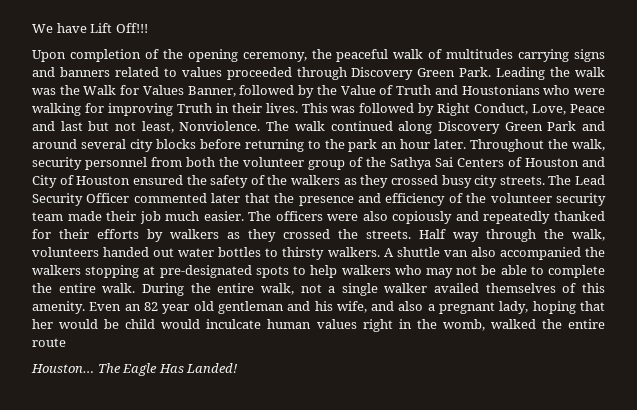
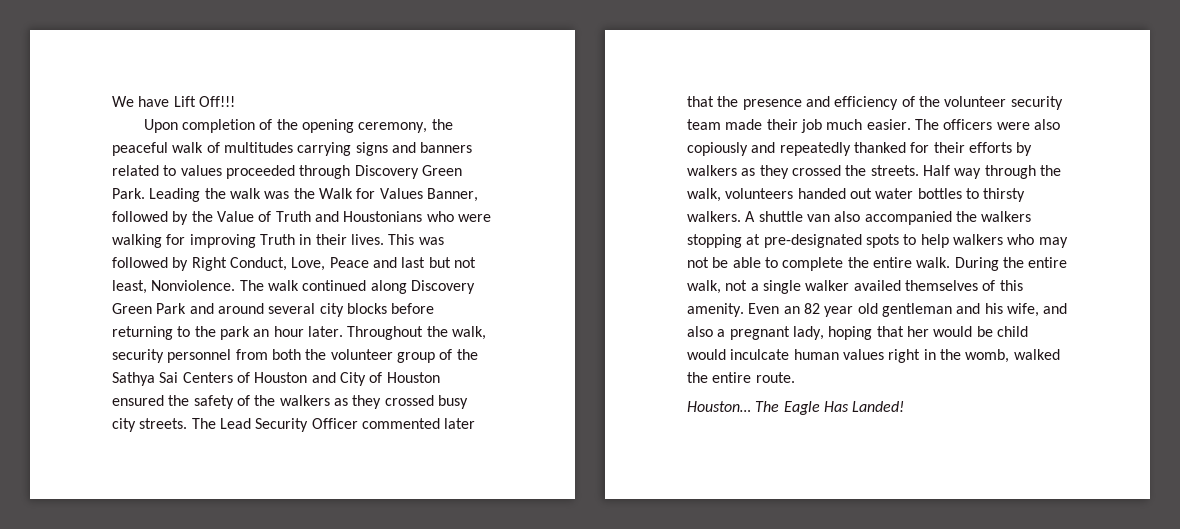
- Even an 82 year old gentleman and his wife, and also a pregnant lady, hoping that her would be child would inculcate human values right in the womb, walked the entire route
+ Even an 82 year old gentleman and his wife, and also a pregnant lady, hoping that her would be child would inculcate human values right in the womb, walked the entire route.

